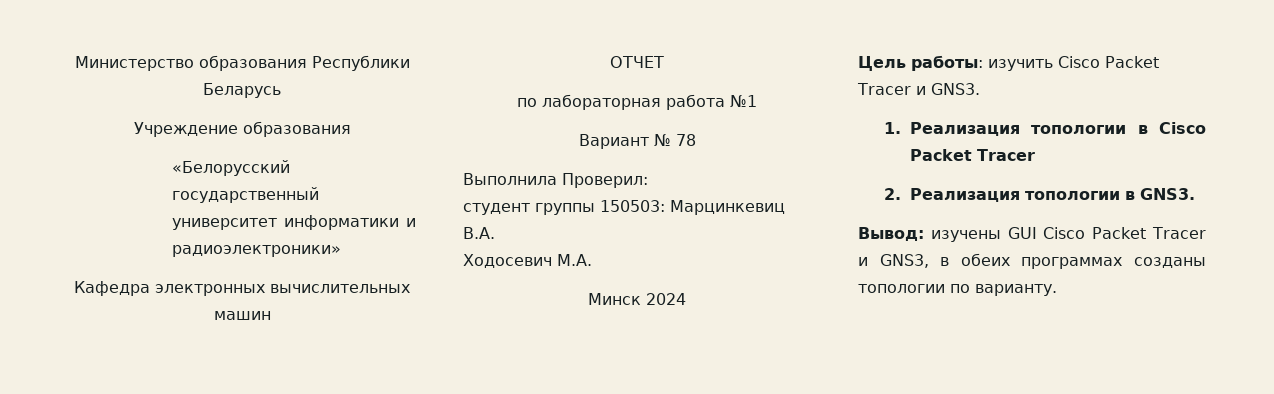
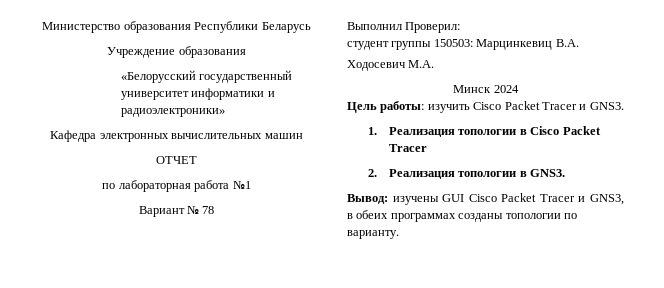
- Выполнила Проверил:
+ Выполнил Проверил:

